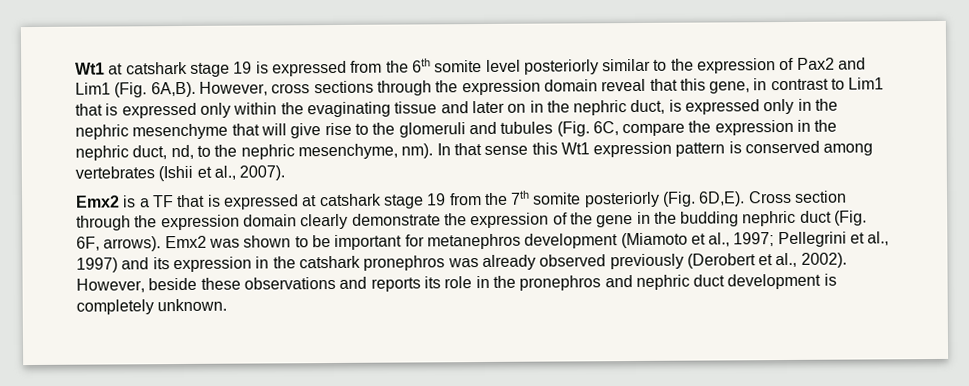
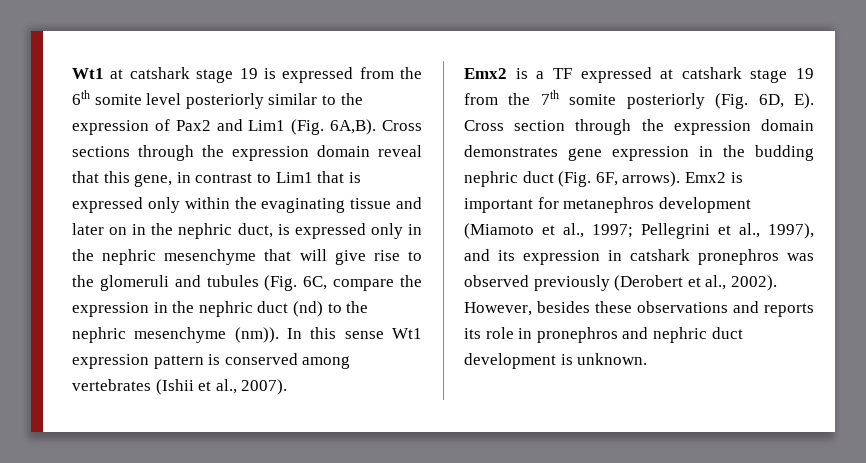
- However, cross sections through the expression domain reveal that this gene, in contrast to Lim1 that is expressed only within the evaginating tissue and later on in the nephric duct, is expressed only in the nephric mesenchyme that will give rise to the glomeruli and tubules (Fig. 6C, compare the expression in the nephric duct, nd, to the nephric mesenchyme, nm). In that sense this Wt1 expression pattern is conserved among vertebrates (Ishii et al., 2007).
+ Cross sections through the expression domain reveal that this gene, in contrast to Lim1 that is expressed only within the evaginating tissue and later on in the nephric duct, is expressed only in the nephric mesenchyme that will give rise to the glomeruli and tubules (Fig. 6C, compare the expression in the nephric duct (nd) to the nephric mesenchyme (nm)). In this sense Wt1 expression pattern is conserved among vertebrates (Ishii et al., 2007).
- Emx2 is a TF that is expressed at catshark stage 19 from the 7th somite posteriorly (Fig. 6D,E). Cross section through the expression domain clearly demonstrate the expression of the gene in the budding nephric duct (Fig. 6F, arrows).
+ Emx2 is a TF expressed at catshark stage 19 from the 7th somite posteriorly (Fig. 6D, E). Cross section through the expression domain demonstrates gene expression in the budding nephric duct (Fig. 6F, arrows).
- Emx2 was shown to be important for metanephros development (Miamoto et al., 1997; Pellegrini et al., 1997) and its expression in the catshark pronephros was already observed previously (Derobert et al., 2002).
+ Emx2 is important for metanephros development (Miamoto et al., 1997; Pellegrini et al., 1997), and its expression in catshark pronephros was observed previously (Derobert et al., 2002).
- However, beside these observations and reports its role in the pronephros and nephric duct development is completely unknown.
+ However, besides these observations and reports its role in pronephros and nephric duct development is unknown.

